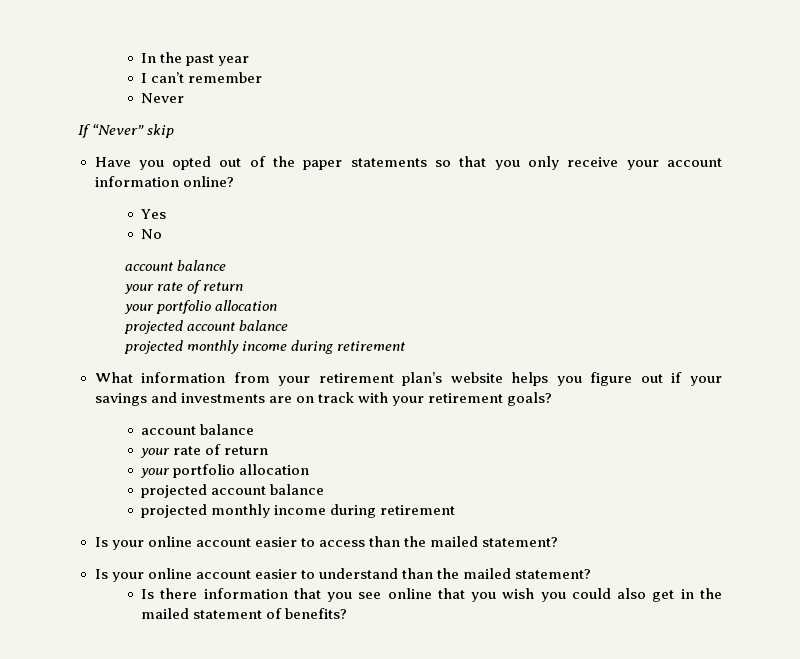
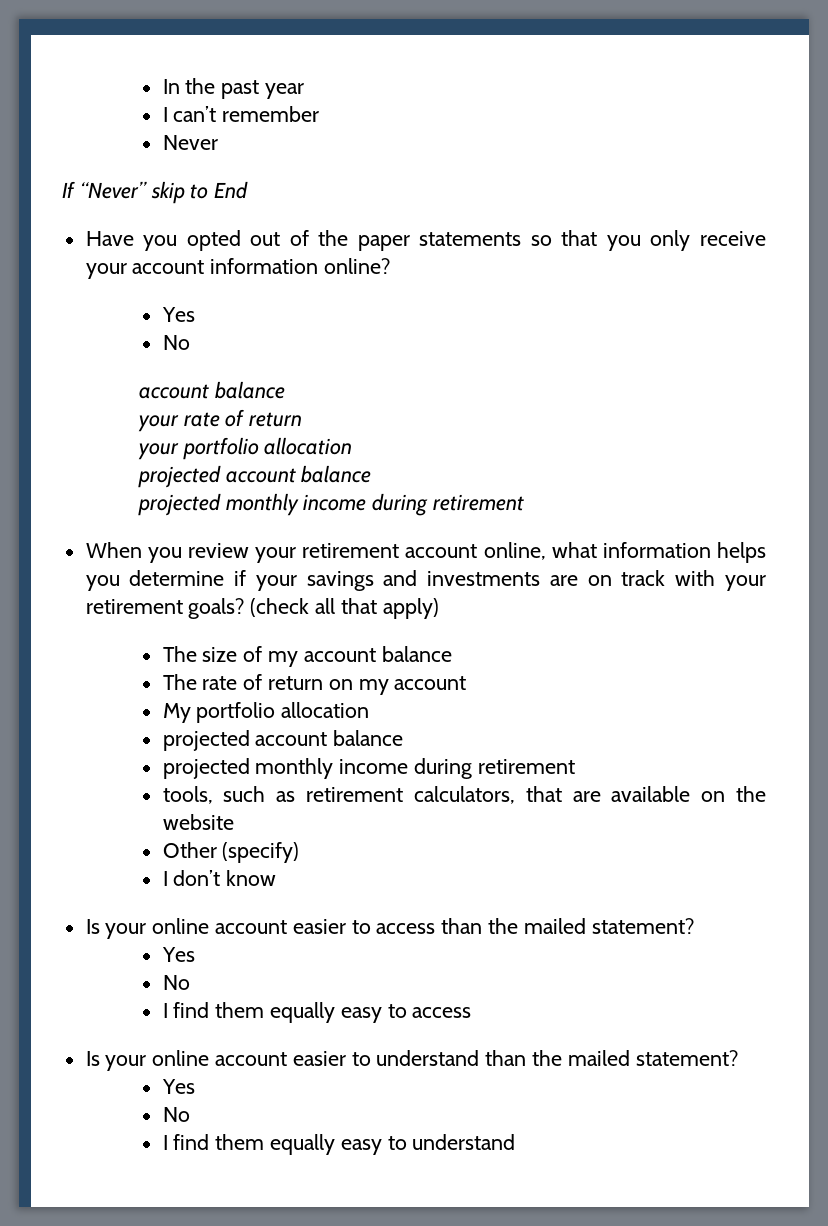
- If “Never” skip
+ If “Never” skip to End
- What information from your retirement plan’s website helps you figure out if your savings and investments are on track with your retirement goals?
- account balance
- your rate of return
- your portfolio allocation
+ When you review your retirement account online, what information helps you determine if your savings and investments are on track with your retirement goals? (check all that apply)
+ The size of my account balance
+ The rate of return on my account
+ My portfolio allocation
+ tools, such as retirement calculators, that are available on the website
+ Other (specify)
+ I don’t know
  Is your online account easier to access than the mailed statement?
+ Yes
+ No
+ I find them equally easy to access
  Is your online account easier to understand than the mailed statement?
- Is there information that you see online that you wish you could also get in the mailed statement of benefits?
+ Yes
+ No
+ I find them equally easy to understand

